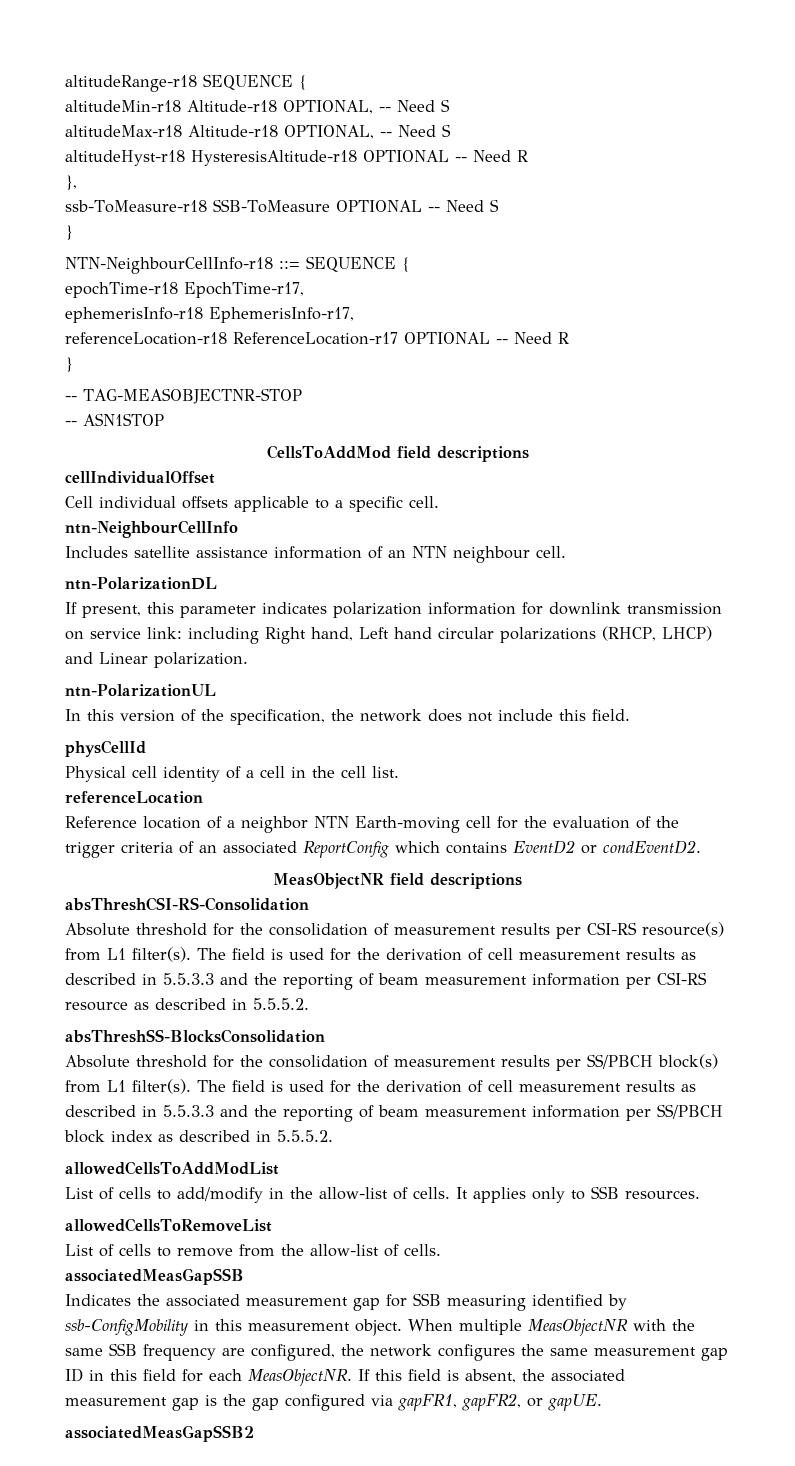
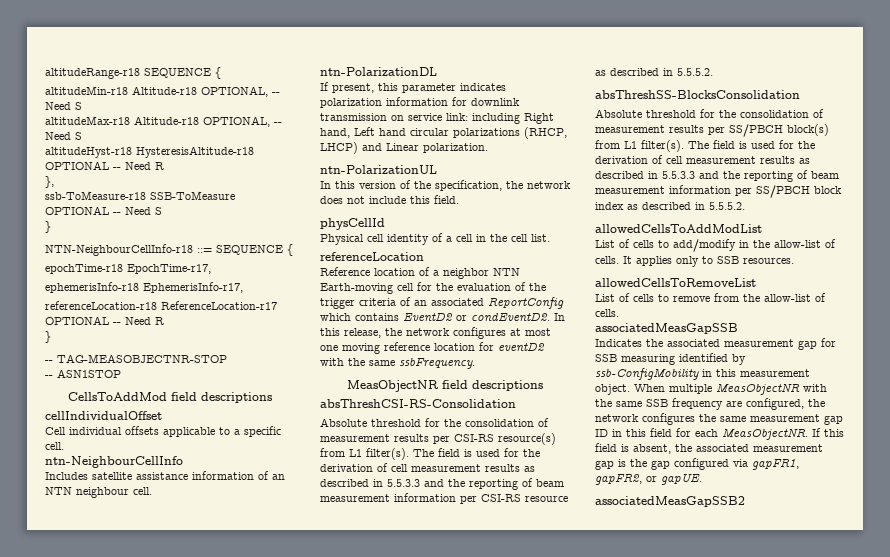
+ In this release, the network configures at most one moving reference location for eventD2 with the same ssbFrequency.

